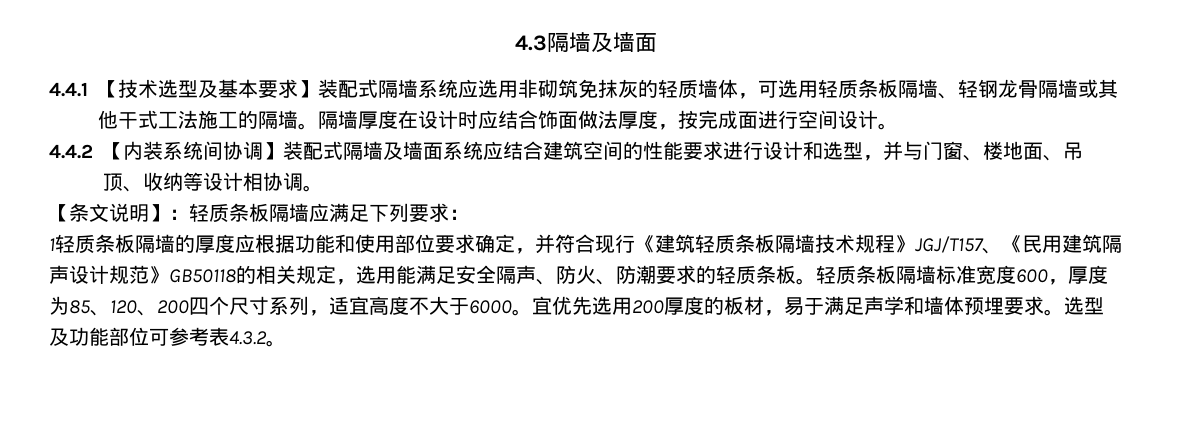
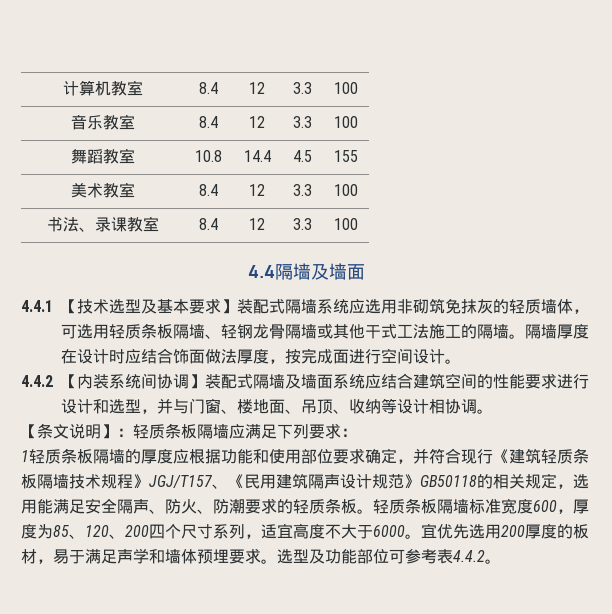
- 4.3隔墙及墙面
+ 计算机教室 | 8.4 | 12 | 3.3 | 100
+ 音乐教室 | 8.4 | 12 | 3.3 | 100
+ 舞蹈教室 | 10.8 | 14.4 | 4.5 | 155
+ 美术教室 | 8.4 | 12 | 3.3 | 100
+ 书法、录课教室 | 8.4 | 12 | 3.3 | 100
+ 4.4隔墙及墙面
- 选型及功能部位可参考表4.3.2。
+ 选型及功能部位可参考表4.4.2。

